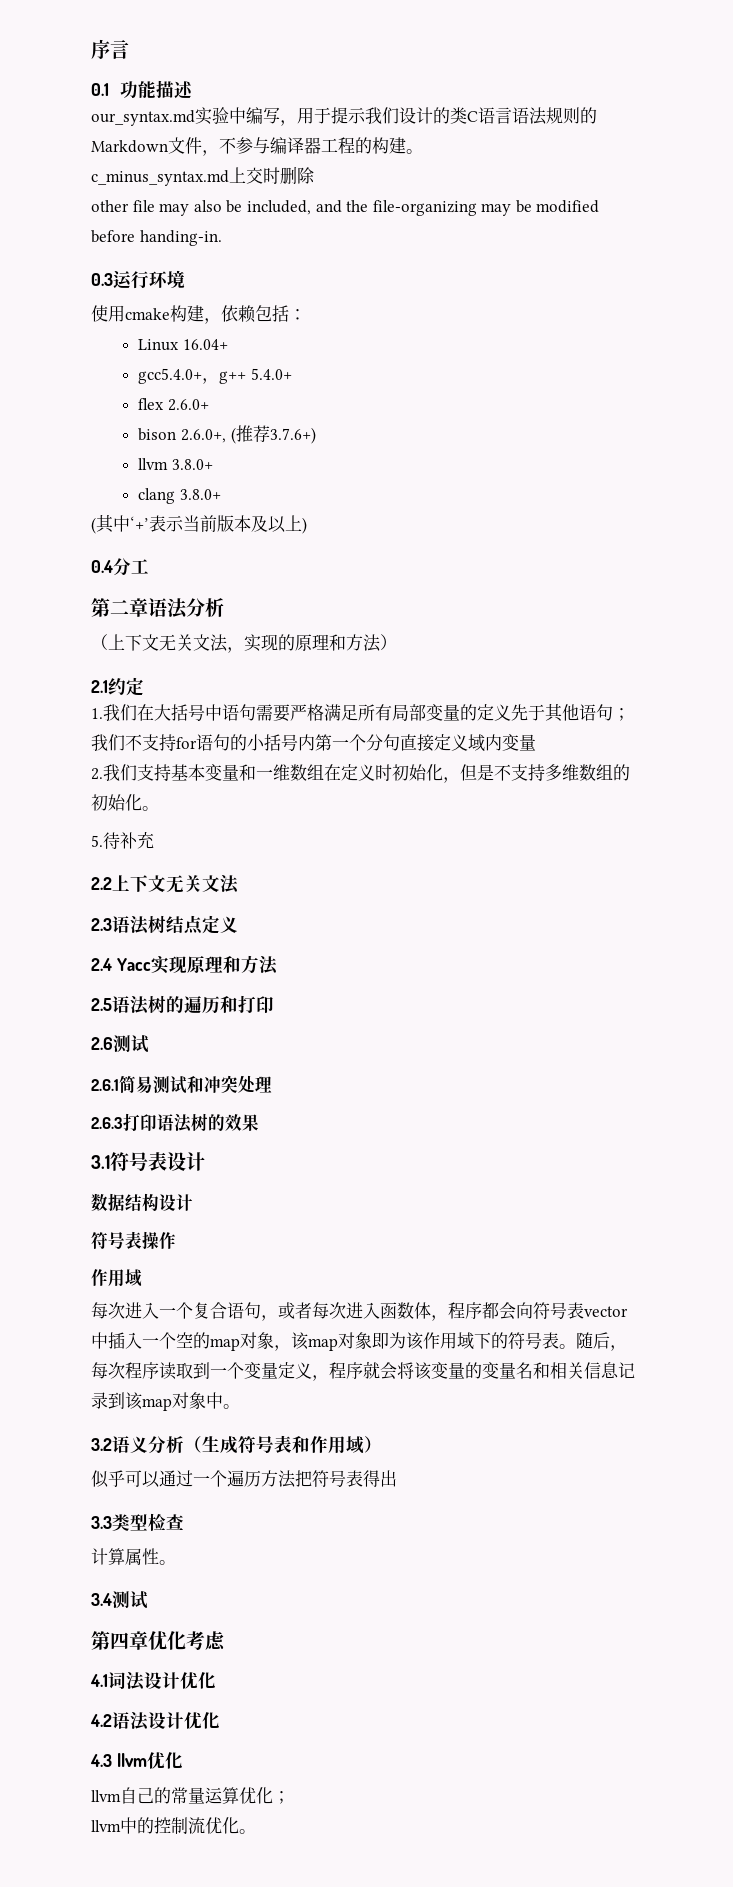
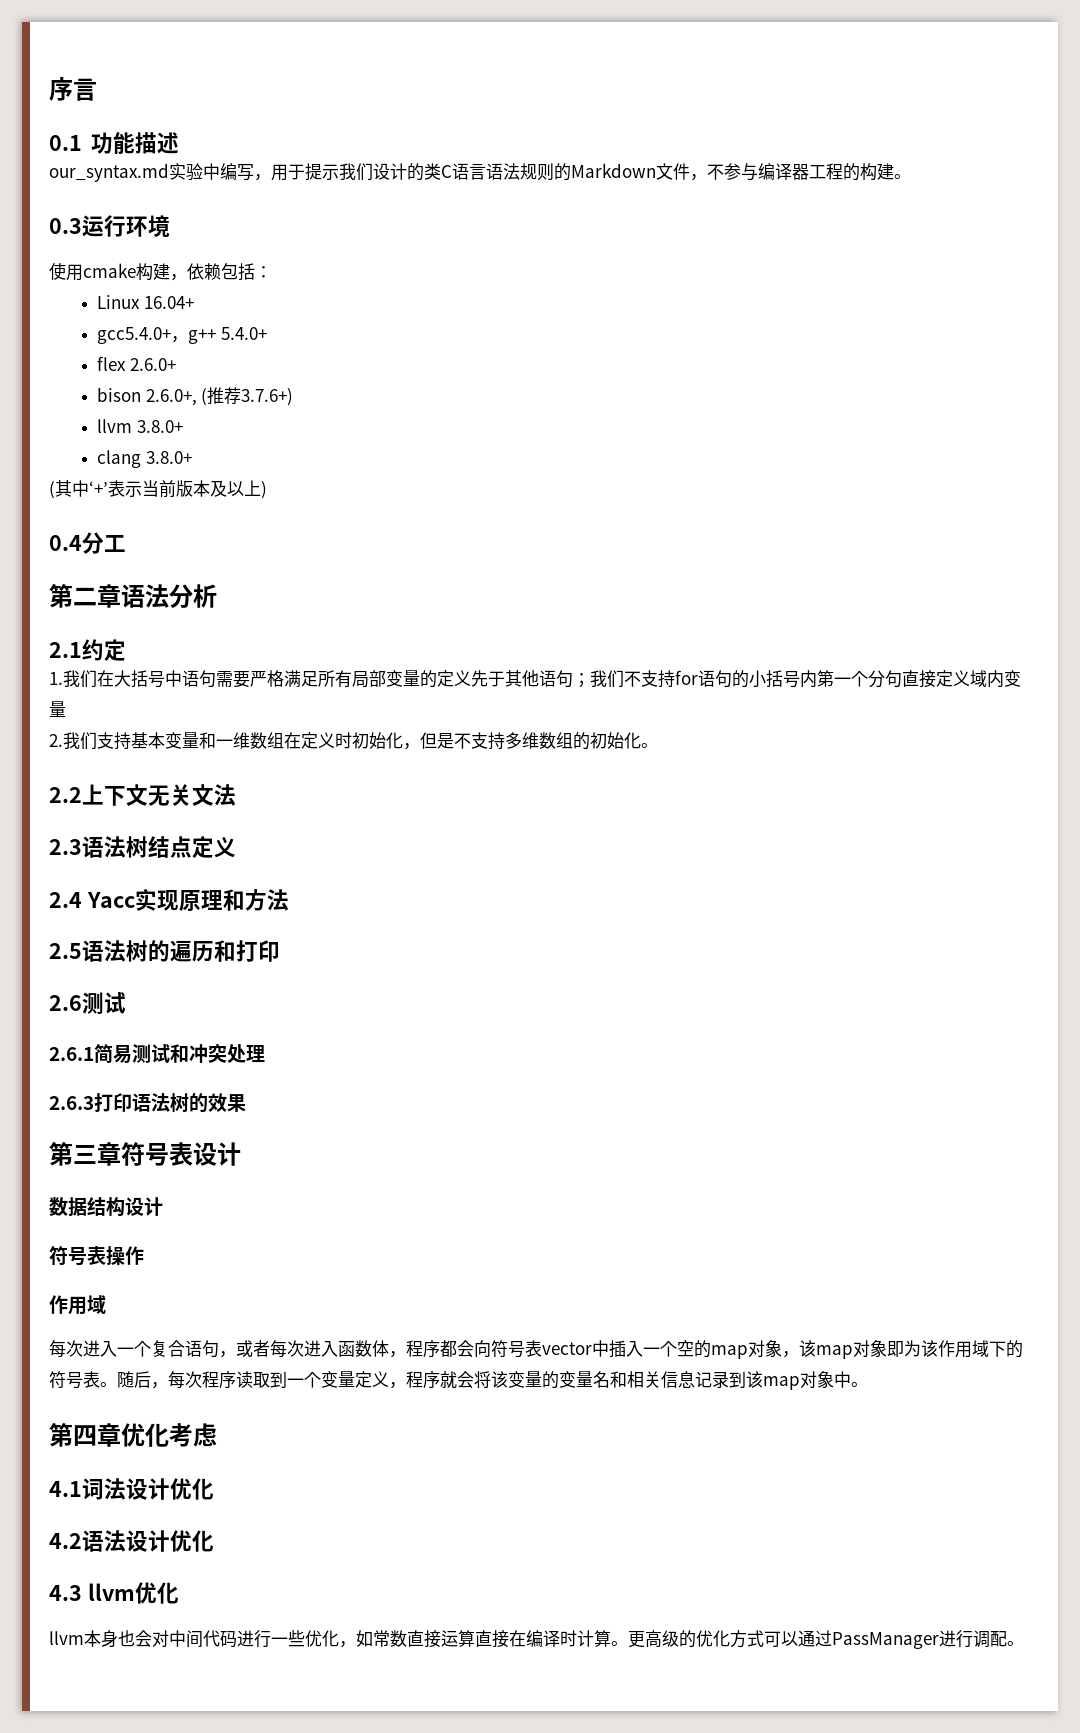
- c_minus_syntax.md上交时删除
- other file may also be included, and the file-organizing may be modified before handing-in.
- （上下文无关文法，实现的原理和方法）
- 5.待补充
- 3.1符号表设计
+ 第三章符号表设计
- 3.2语义分析（生成符号表和作用域）
- 似乎可以通过一个遍历方法把符号表得出
- 3.3类型检查
- 计算属性。
- 3.4测试
- llvm自己的常量运算优化；
- llvm中的控制流优化。
+ llvm本身也会对中间代码进行一些优化，如常数直接运算直接在编译时计算。更高级的优化方式可以通过PassManager进行调配。

